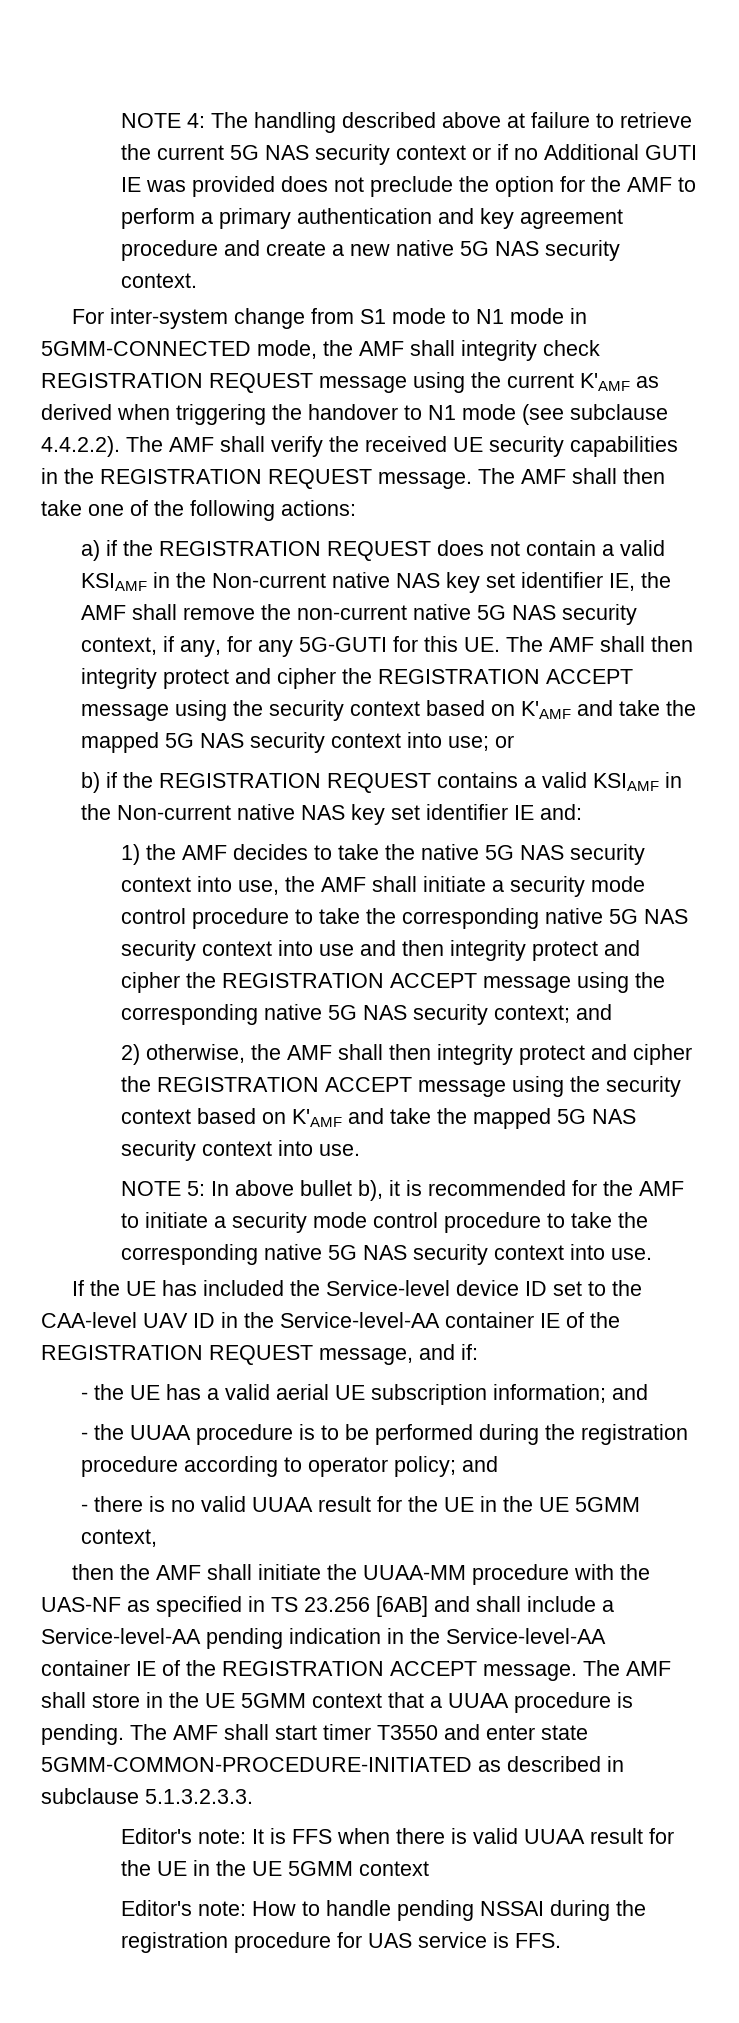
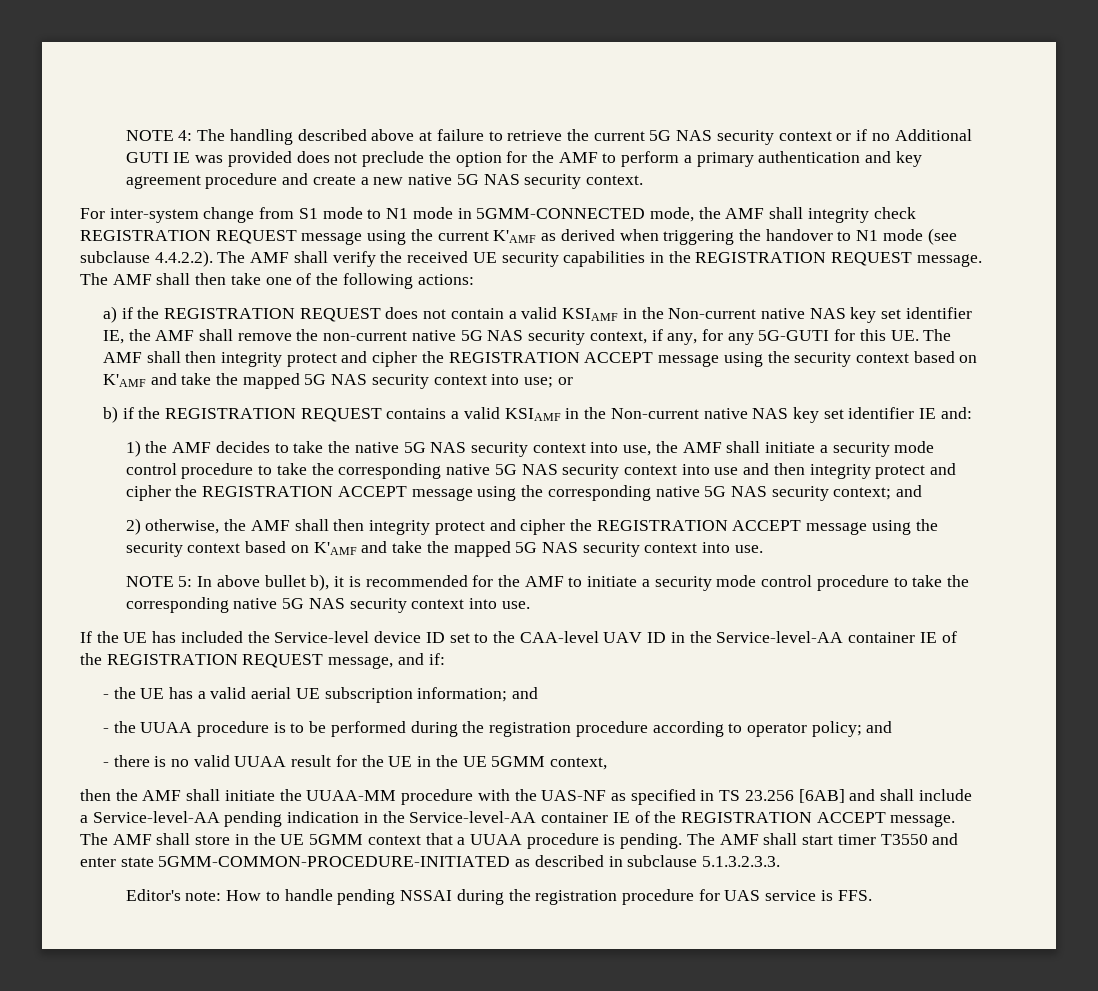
- Editor's note: It is FFS when there is valid UUAA result for the UE in the UE 5GMM context

